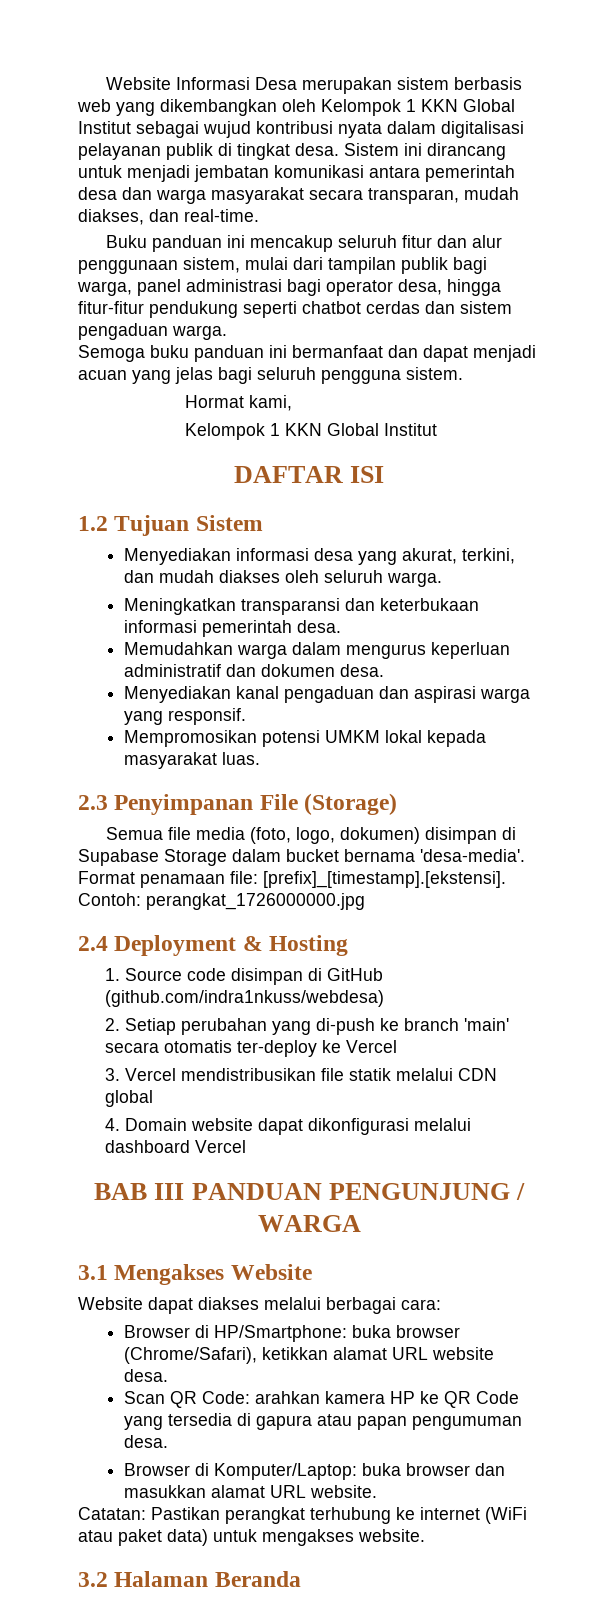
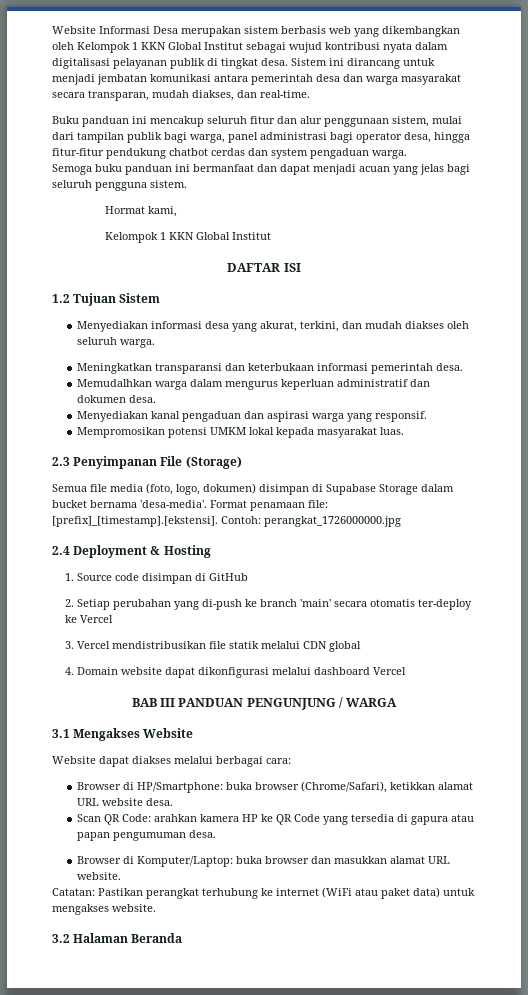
- Buku panduan ini mencakup seluruh fitur dan alur penggunaan sistem, mulai dari tampilan publik bagi warga, panel administrasi bagi operator desa, hingga fitur-fitur pendukung seperti chatbot cerdas dan sistem pengaduan warga.
+ Buku panduan ini mencakup seluruh fitur dan alur penggunaan sistem, mulai dari tampilan publik bagi warga, panel administrasi bagi operator desa, hingga fitur-fitur pendukung chatbot cerdas dan system pengaduan warga.
- Memudahkan warga dalam mengurus keperluan administratif dan dokumen desa.
+ Memudalhkan warga dalam mengurus keperluan administratif dan dokumen desa.
- 1. Source code disimpan di GitHub (github.com/indra1nkuss/webdesa)
+ 1. Source code disimpan di GitHub

